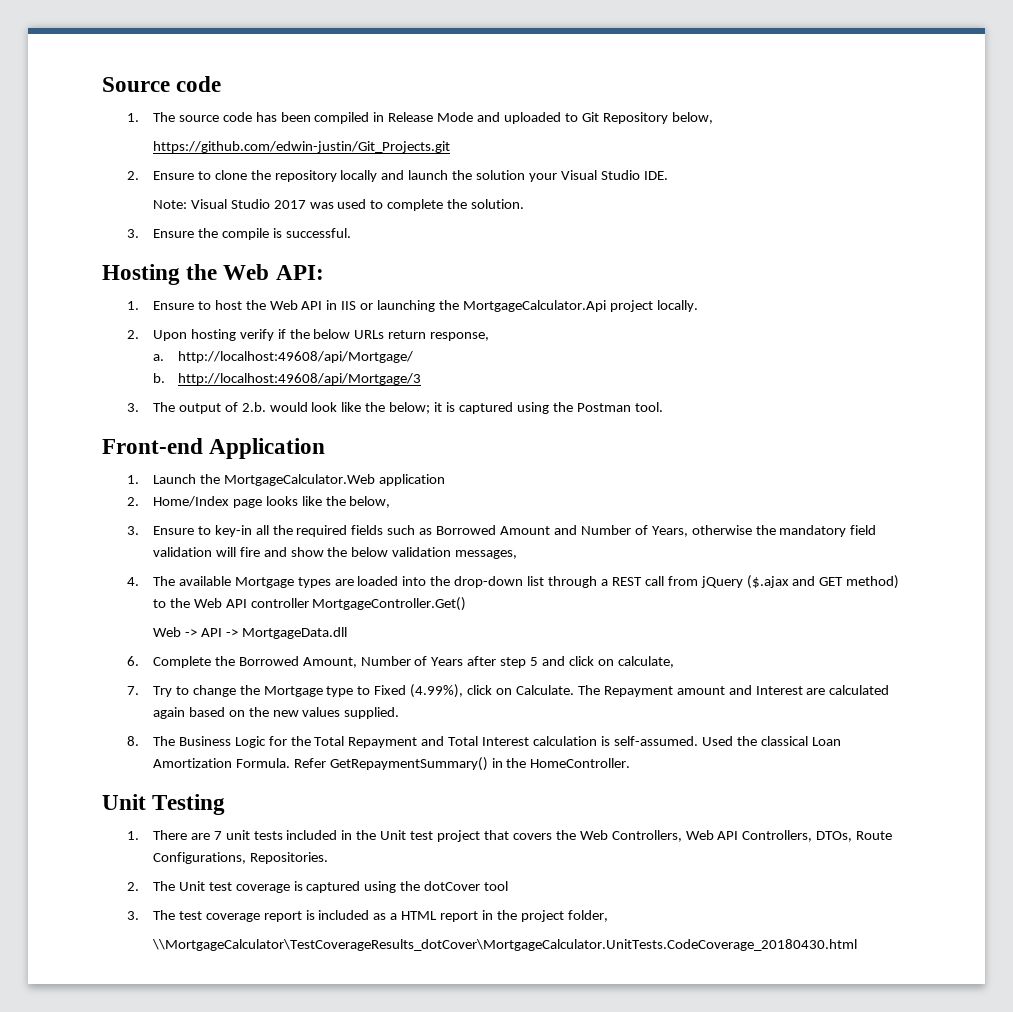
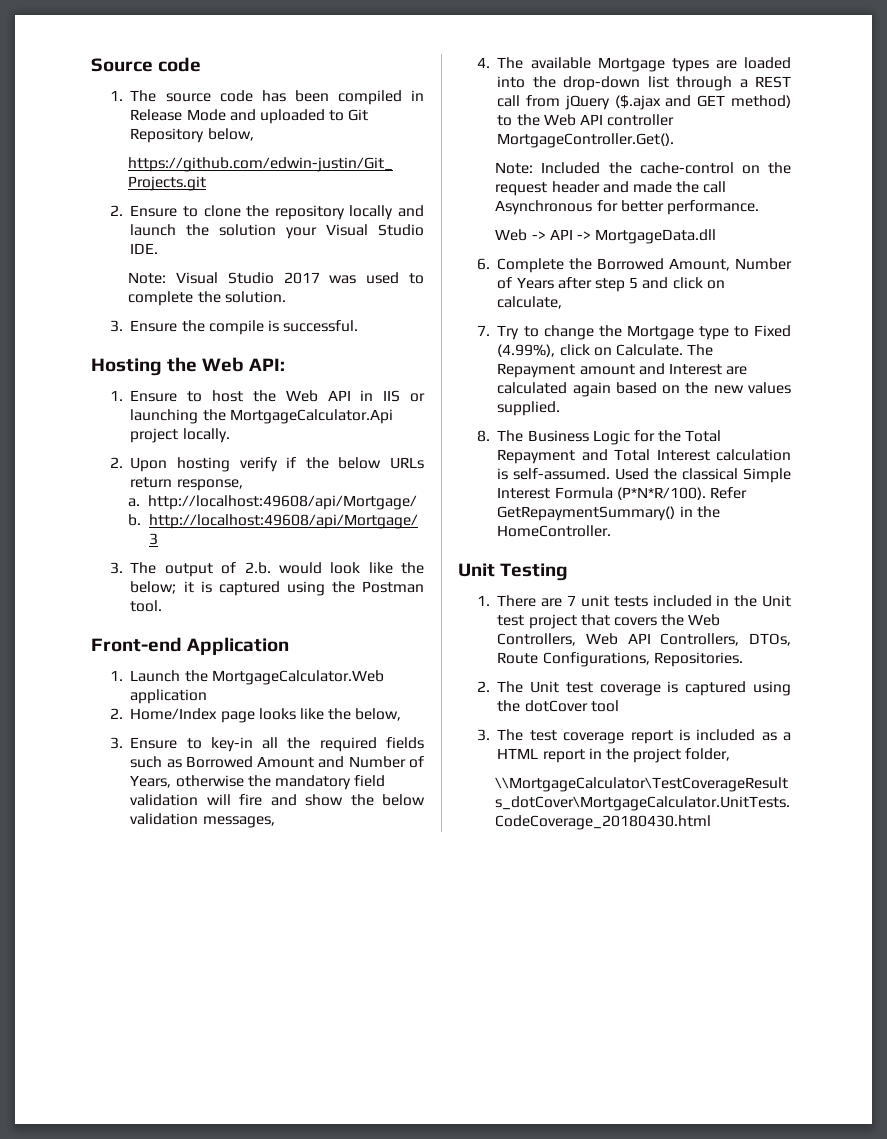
- 4. The available Mortgage types are loaded into the drop-down list through a REST call from jQuery ($.ajax and GET method) to the Web API controller MortgageController.Get()
+ 4. The available Mortgage types are loaded into the drop-down list through a REST call from jQuery ($.ajax and GET method) to the Web API controller MortgageController.Get().
+ Note: Included the cache-control on the request header and made the call Asynchronous for better performance.
- Used the classical Loan Amortization Formula.
+ Used the classical Simple Interest Formula (P*N*R/100).

